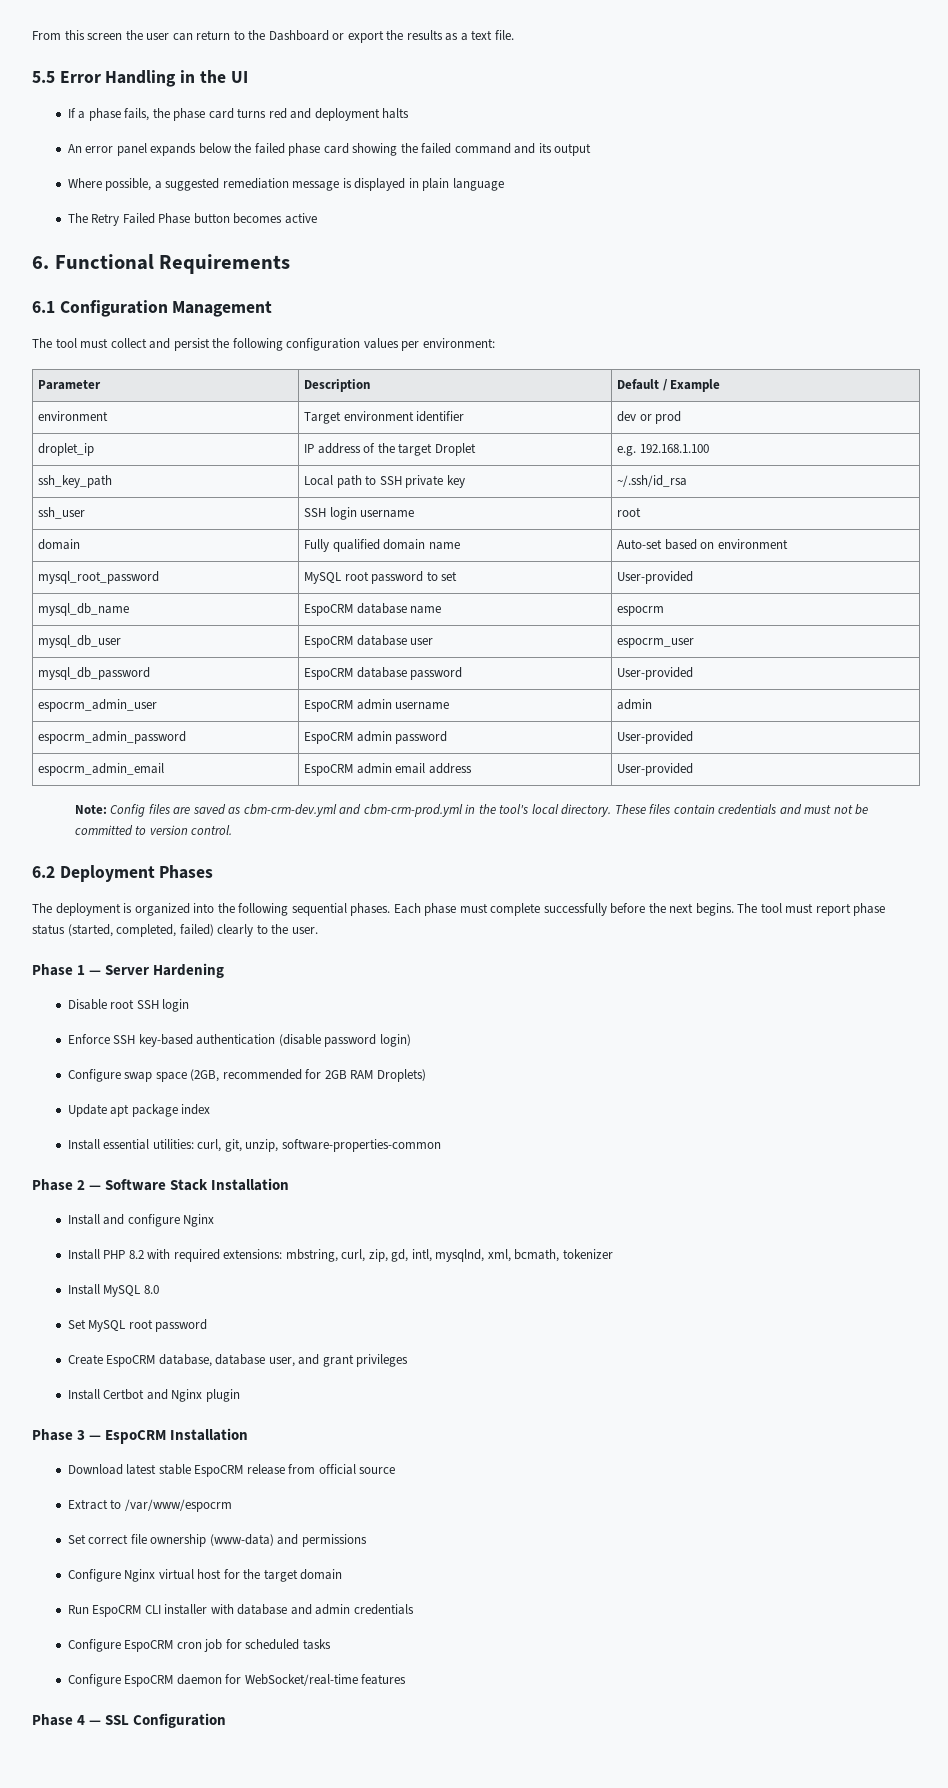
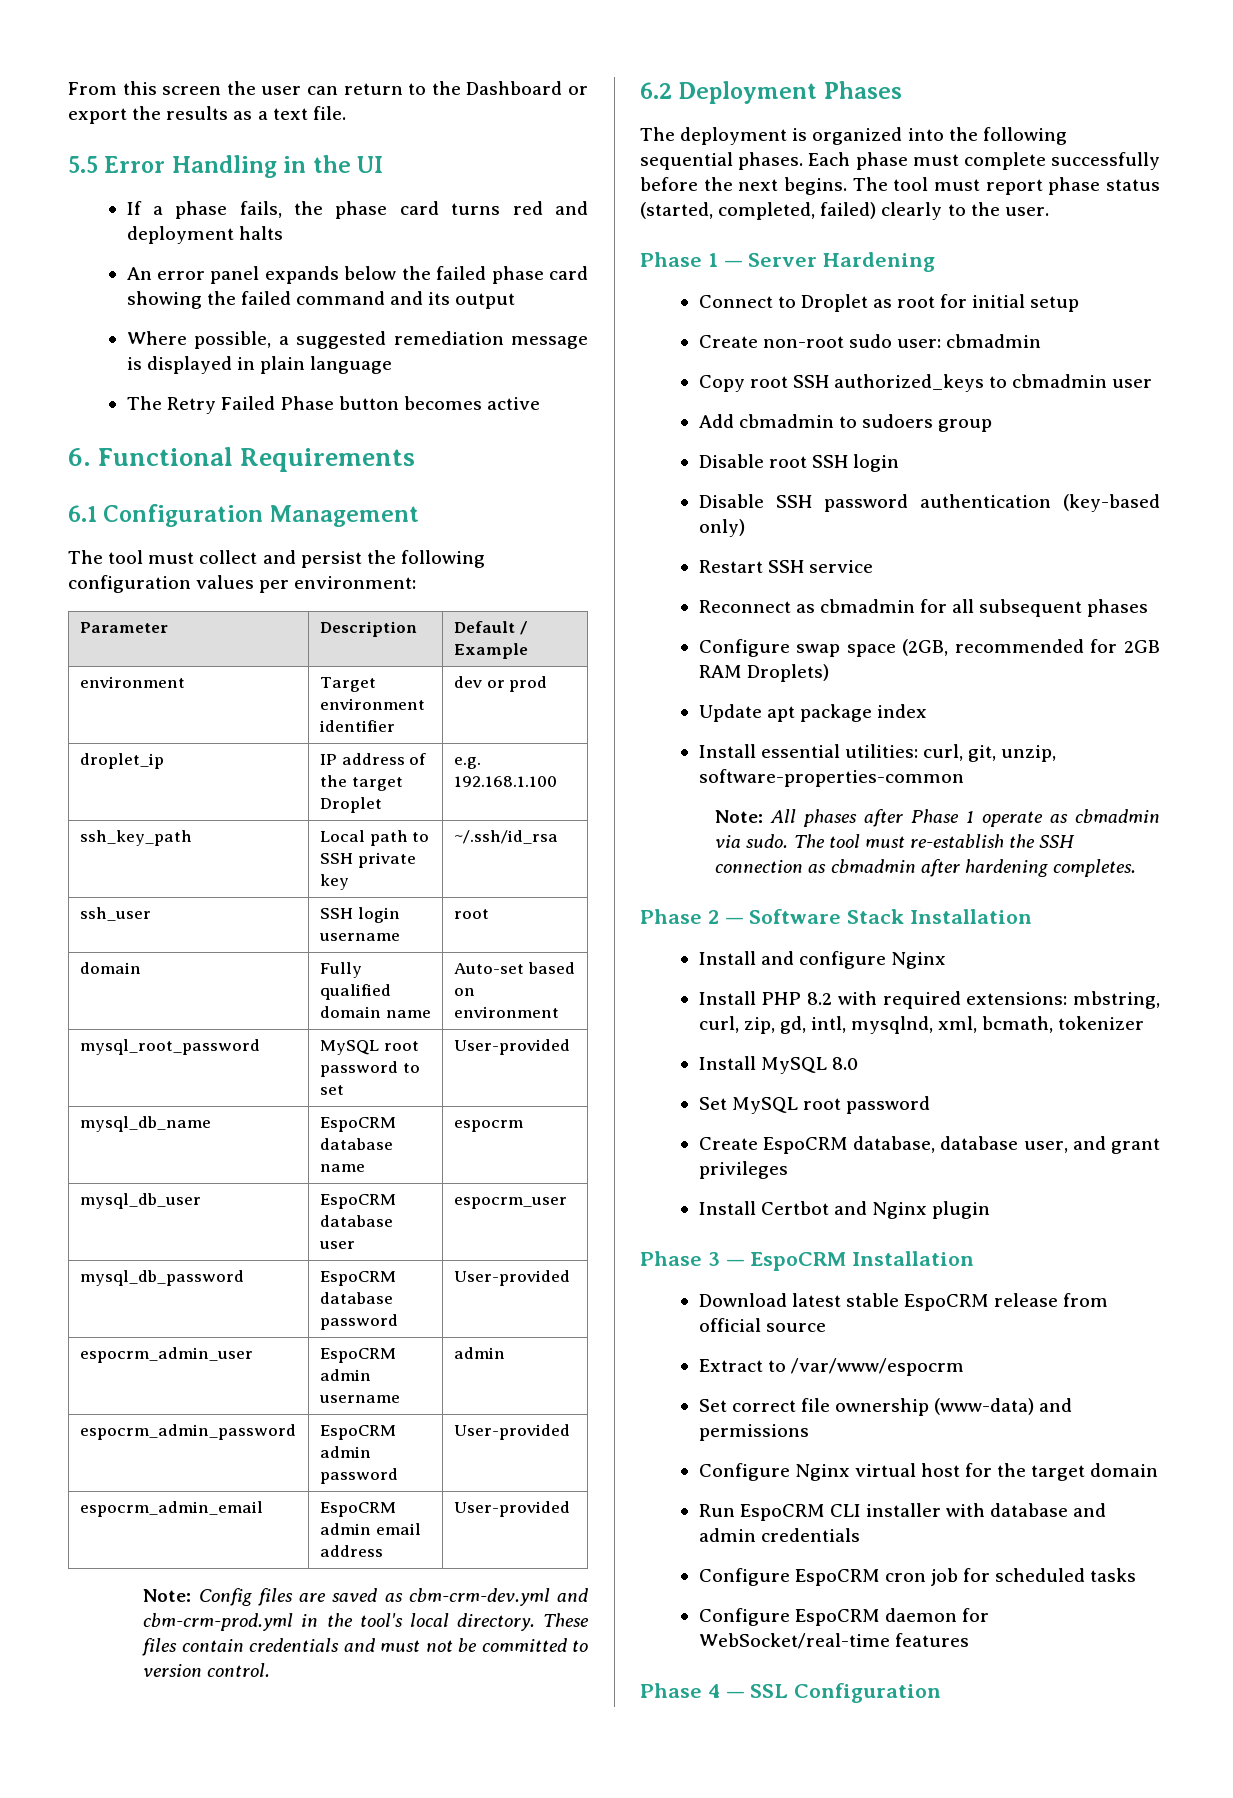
+ Connect to Droplet as root for initial setup
+ Create non-root sudo user: cbmadmin
+ Copy root SSH authorized_keys to cbmadmin user
+ Add cbmadmin to sudoers group
  Disable root SSH login
- Enforce SSH key-based authentication (disable password login)
+ Disable SSH password authentication (key-based only)
+ Restart SSH service
+ Reconnect as cbmadmin for all subsequent phases
+ Note: All phases after Phase 1 operate as cbmadmin via sudo. The tool must re-establish the SSH connection as cbmadmin after hardening completes.

